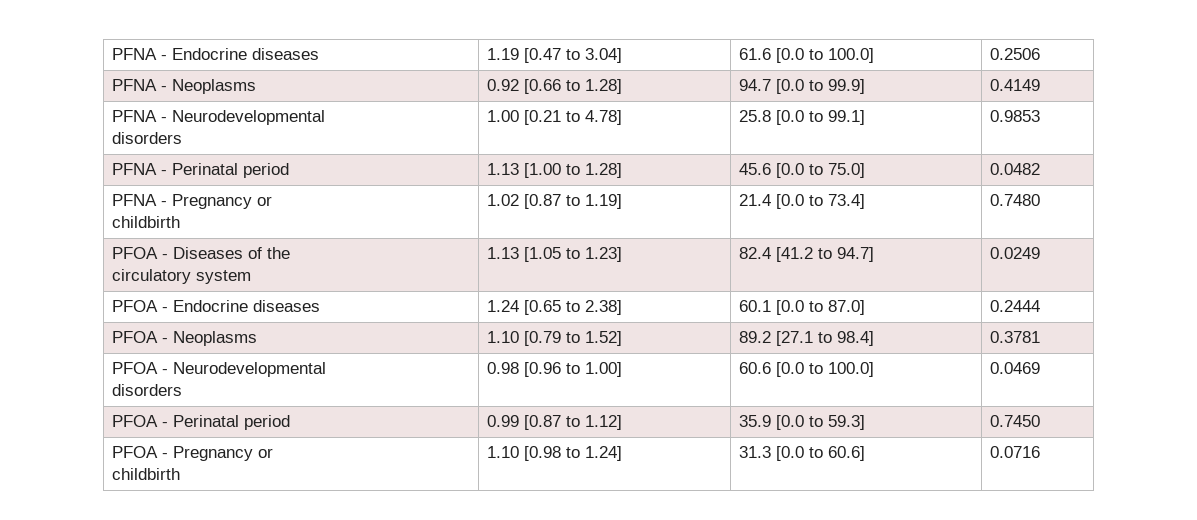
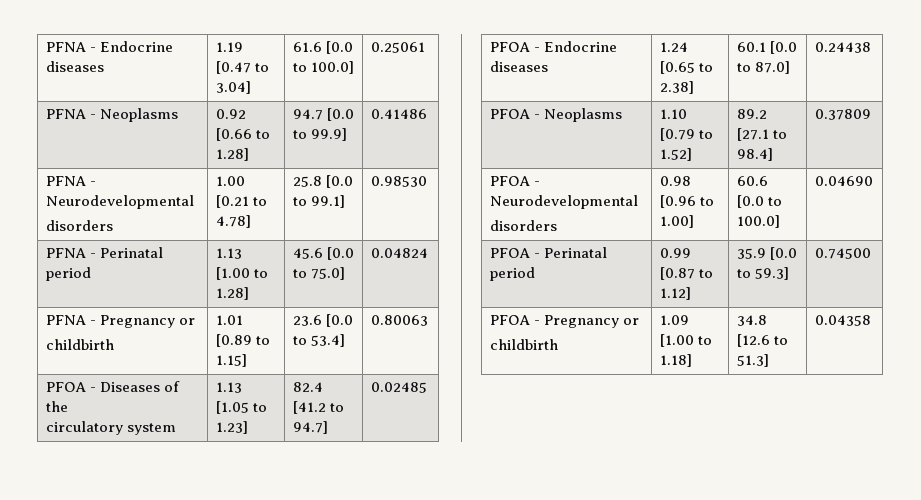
- PFNA - Endocrine diseases | 1.19 [0.47 to 3.04] | 61.6 [0.0 to 100.0] | 0.2506
+ PFNA - Endocrine diseases | 1.19 [0.47 to 3.04] | 61.6 [0.0 to 100.0] | 0.25061
- PFNA - Neoplasms | 0.92 [0.66 to 1.28] | 94.7 [0.0 to 99.9] | 0.4149
+ PFNA - Neoplasms | 0.92 [0.66 to 1.28] | 94.7 [0.0 to 99.9] | 0.41486
  PFNA - Neurodevelopmental
- disorders | 1.00 [0.21 to 4.78] | 25.8 [0.0 to 99.1] | 0.9853
+ disorders | 1.00 [0.21 to 4.78] | 25.8 [0.0 to 99.1] | 0.98530
- PFNA - Perinatal period | 1.13 [1.00 to 1.28] | 45.6 [0.0 to 75.0] | 0.0482
+ PFNA - Perinatal period | 1.13 [1.00 to 1.28] | 45.6 [0.0 to 75.0] | 0.04824
  PFNA - Pregnancy or
- childbirth | 1.02 [0.87 to 1.19] | 21.4 [0.0 to 73.4] | 0.7480
+ childbirth | 1.01 [0.89 to 1.15] | 23.6 [0.0 to 53.4] | 0.80063
  PFOA - Diseases of the
- circulatory system | 1.13 [1.05 to 1.23] | 82.4 [41.2 to 94.7] | 0.0249
+ circulatory system | 1.13 [1.05 to 1.23] | 82.4 [41.2 to 94.7] | 0.02485
- PFOA - Endocrine diseases | 1.24 [0.65 to 2.38] | 60.1 [0.0 to 87.0] | 0.2444
+ PFOA - Endocrine diseases | 1.24 [0.65 to 2.38] | 60.1 [0.0 to 87.0] | 0.24438
- PFOA - Neoplasms | 1.10 [0.79 to 1.52] | 89.2 [27.1 to 98.4] | 0.3781
+ PFOA - Neoplasms | 1.10 [0.79 to 1.52] | 89.2 [27.1 to 98.4] | 0.37809
  PFOA - Neurodevelopmental
- disorders | 0.98 [0.96 to 1.00] | 60.6 [0.0 to 100.0] | 0.0469
+ disorders | 0.98 [0.96 to 1.00] | 60.6 [0.0 to 100.0] | 0.04690
- PFOA - Perinatal period | 0.99 [0.87 to 1.12] | 35.9 [0.0 to 59.3] | 0.7450
+ PFOA - Perinatal period | 0.99 [0.87 to 1.12] | 35.9 [0.0 to 59.3] | 0.74500
  PFOA - Pregnancy or
- childbirth | 1.10 [0.98 to 1.24] | 31.3 [0.0 to 60.6] | 0.0716
+ childbirth | 1.09 [1.00 to 1.18] | 34.8 [12.6 to 51.3] | 0.04358

